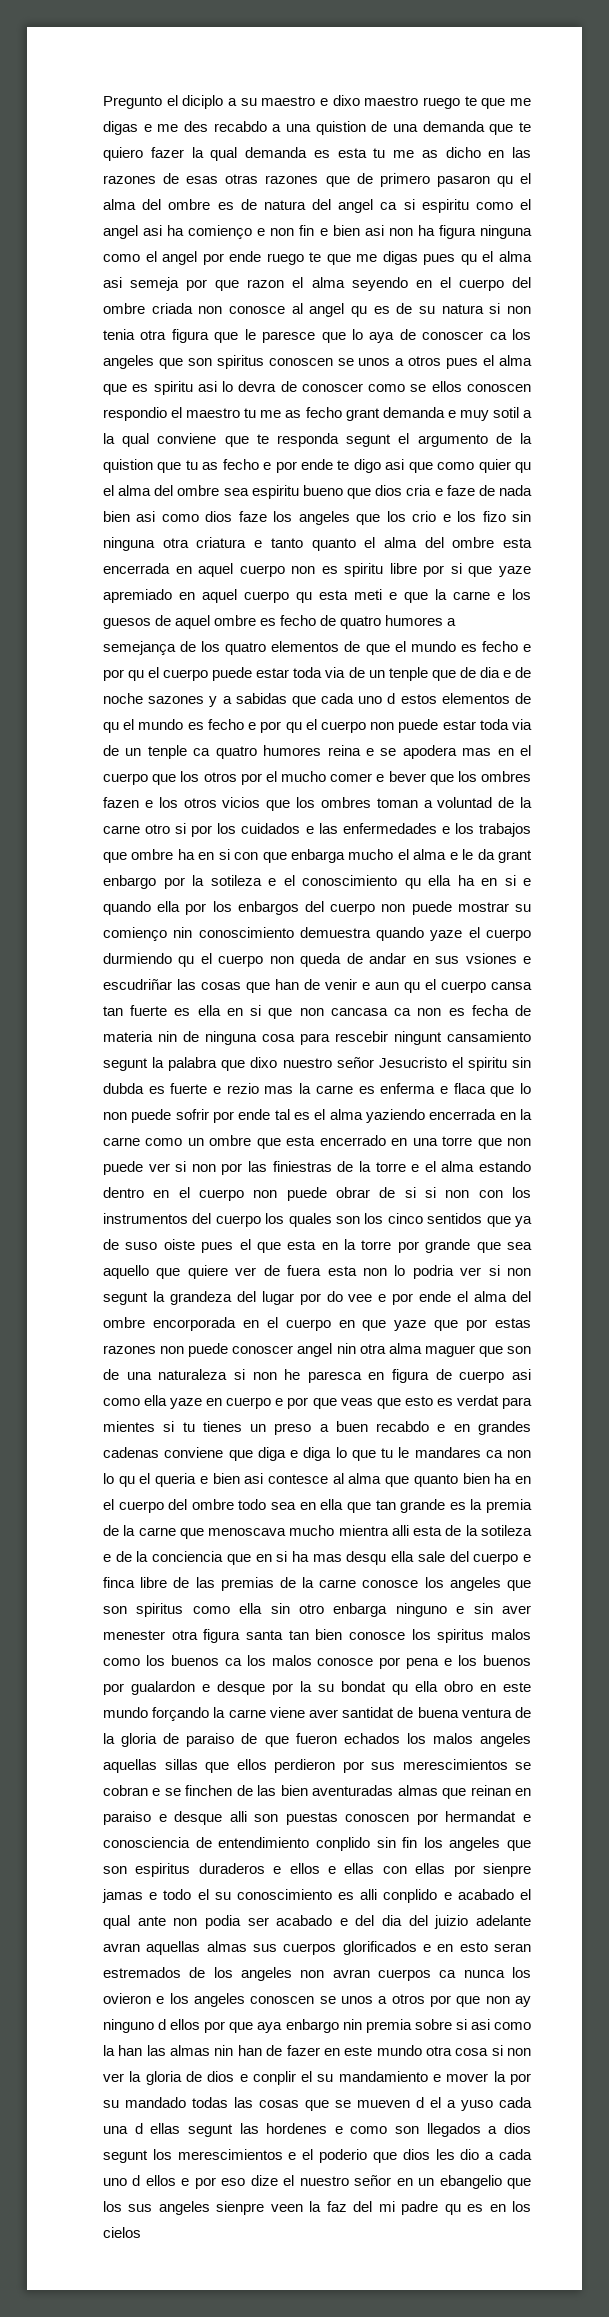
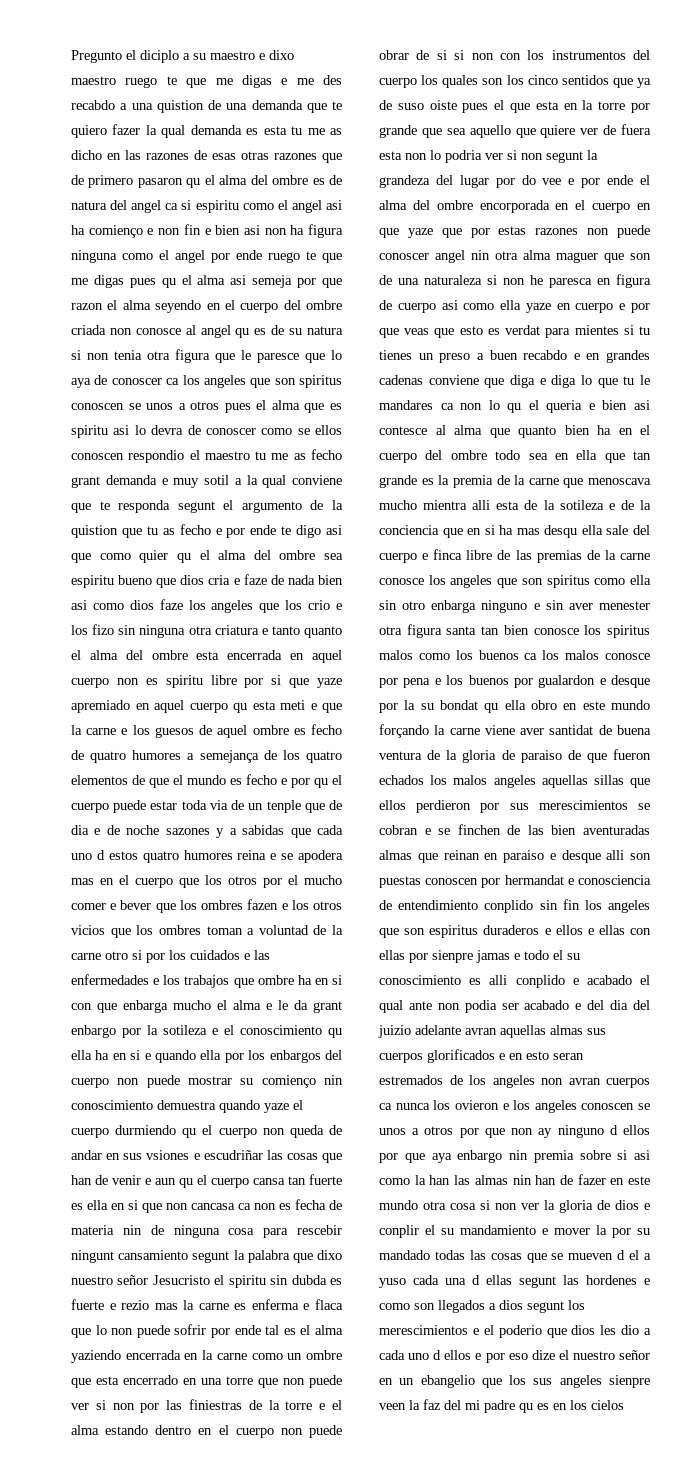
- Pregunto el diciplo a su maestro e dixo maestro ruego te que me digas e me des recabdo a una quistion de una demanda que te quiero fazer la qual demanda es esta tu me as dicho en las razones de esas otras razones que de primero pasaron qu el alma del ombre es de natura del angel ca si espiritu como el angel asi ha comienço e non fin e bien asi non ha figura ninguna como el angel por ende ruego te que me digas pues qu el alma asi semeja por que razon el alma seyendo en el cuerpo del ombre criada non conosce al angel qu es de su natura si non tenia otra figura que le paresce que lo aya de conoscer ca los angeles que son spiritus conoscen se unos a otros pues el alma que es spiritu asi lo devra de conoscer como se ellos conoscen respondio el maestro tu me as fecho grant demanda e muy sotil a la qual conviene que te responda segunt el argumento de la quistion que tu as fecho e por ende te digo asi que como quier qu el alma del ombre sea espiritu bueno que dios cria e faze de nada bien asi como dios faze los angeles que los crio e los fizo sin ninguna otra criatura e tanto quanto el alma del ombre esta encerrada en aquel cuerpo non es spiritu libre por si que yaze apremiado en aquel cuerpo qu esta meti e que la carne e los guesos de aquel ombre es fecho de quatro humores a semejança de los quatro elementos de que el mundo es fecho e por qu el cuerpo puede estar toda via de un tenple que de dia e de noche sazones y a sabidas que cada uno d estos elementos de qu el mundo es fecho e por qu el cuerpo non puede estar toda via de un tenple ca quatro humores reina e se apodera mas en el cuerpo que los otros por el mucho comer e bever que los ombres fazen e los otros vicios que los ombres toman a voluntad de la carne otro si por los cuidados e las enfermedades e los trabajos que ombre ha en si con que enbarga mucho el alma e le da grant enbargo por la sotileza e el conoscimiento qu ella ha en si e quando ella por los enbargos del cuerpo non puede mostrar su comienço nin conoscimiento demuestra quando yaze el cuerpo durmiendo qu el cuerpo non queda de andar en sus vsiones e escudriñar las cosas que han de venir e aun qu el cuerpo cansa tan fuerte es ella en si que non cancasa ca non es fecha de materia nin de ninguna cosa para rescebir ningunt cansamiento segunt la palabra que dixo nuestro señor Jesucristo el spiritu sin dubda es fuerte e rezio mas la carne es enferma e flaca que lo non puede sofrir por ende tal es el alma yaziendo encerrada en la carne como un ombre que esta encerrado en una torre que non puede ver si non por las finiestras de la torre e el alma estando dentro en el cuerpo non puede obrar de si si non con los instrumentos del cuerpo los quales son los cinco sentidos que ya de suso oiste pues el que esta en la torre por grande que sea aquello que quiere ver de fuera esta non lo podria ver si non segunt la grandeza del lugar por do vee e por ende el alma del ombre encorporada en el cuerpo en que yaze que por estas razones non puede conoscer angel nin otra alma maguer que son de una naturaleza si non he paresca en figura de cuerpo asi como ella yaze en cuerpo e por que veas que esto es verdat para mientes si tu tienes un preso a buen recabdo e en grandes cadenas conviene que diga e diga lo que tu le mandares ca non lo qu el queria e bien asi contesce al alma que quanto bien ha en el cuerpo del ombre todo sea en ella que tan grande es la premia de la carne que menoscava mucho mientra alli esta de la sotileza e de la conciencia que en si ha mas desqu ella sale del cuerpo e finca libre de las premias de la carne conosce los angeles que son spiritus como ella sin otro enbarga ninguno e sin aver menester otra figura santa tan bien conosce los spiritus malos como los buenos ca los malos conosce por pena e los buenos por gualardon e desque por la su bondat qu ella obro en este mundo forçando la carne viene aver santidat de buena ventura de la gloria de paraiso de que fueron echados los malos angeles aquellas sillas que ellos perdieron por sus merescimientos se cobran e se finchen de las bien aventuradas almas que reinan en paraiso e desque alli son puestas conoscen por hermandat e conosciencia de entendimiento conplido sin fin los angeles que son espiritus duraderos e ellos e ellas con ellas por sienpre jamas e todo el su conoscimiento es alli conplido e acabado el qual ante non podia ser acabado e del dia del juizio adelante avran aquellas almas sus cuerpos glorificados e en esto seran estremados de los angeles non avran cuerpos ca nunca los ovieron e los angeles conoscen se unos a otros por que non ay ninguno d ellos por que aya enbargo nin premia sobre si asi como la han las almas nin han de fazer en este mundo otra cosa si non ver la gloria de dios e conplir el su mandamiento e mover la por su mandado todas las cosas que se mueven d el a yuso cada una d ellas segunt las hordenes e como son llegados a dios segunt los merescimientos e el poderio que dios les dio a cada uno d ellos e por eso dize el nuestro señor en un ebangelio que los sus angeles sienpre veen la faz del mi padre qu es en los cielos
+ Pregunto el diciplo a su maestro e dixo maestro ruego te que me digas e me des recabdo a una quistion de una demanda que te quiero fazer la qual demanda es esta tu me as dicho en las razones de esas otras razones que de primero pasaron qu el alma del ombre es de natura del angel ca si espiritu como el angel asi ha comienço e non fin e bien asi non ha figura ninguna como el angel por ende ruego te que me digas pues qu el alma asi semeja por que razon el alma seyendo en el cuerpo del ombre criada non conosce al angel qu es de su natura si non tenia otra figura que le paresce que lo aya de conoscer ca los angeles que son spiritus conoscen se unos a otros pues el alma que es spiritu asi lo devra de conoscer como se ellos conoscen respondio el maestro tu me as fecho grant demanda e muy sotil a la qual conviene que te responda segunt el argumento de la quistion que tu as fecho e por ende te digo asi que como quier qu el alma del ombre sea espiritu bueno que dios cria e faze de nada bien asi como dios faze los angeles que los crio e los fizo sin ninguna otra criatura e tanto quanto el alma del ombre esta encerrada en aquel cuerpo non es spiritu libre por si que yaze apremiado en aquel cuerpo qu esta meti e que la carne e los guesos de aquel ombre es fecho de quatro humores a semejança de los quatro elementos de que el mundo es fecho e por qu el cuerpo puede estar toda via de un tenple que de dia e de noche sazones y a sabidas que cada uno d estos quatro humores reina e se apodera mas en el cuerpo que los otros por el mucho comer e bever que los ombres fazen e los otros vicios que los ombres toman a voluntad de la carne otro si por los cuidados e las enfermedades e los trabajos que ombre ha en si con que enbarga mucho el alma e le da grant enbargo por la sotileza e el conoscimiento qu ella ha en si e quando ella por los enbargos del cuerpo non puede mostrar su comienço nin conoscimiento demuestra quando yaze el cuerpo durmiendo qu el cuerpo non queda de andar en sus vsiones e escudriñar las cosas que han de venir e aun qu el cuerpo cansa tan fuerte es ella en si que non cancasa ca non es fecha de materia nin de ninguna cosa para rescebir ningunt cansamiento segunt la palabra que dixo nuestro señor Jesucristo el spiritu sin dubda es fuerte e rezio mas la carne es enferma e flaca que lo non puede sofrir por ende tal es el alma yaziendo encerrada en la carne como un ombre que esta encerrado en una torre que non puede ver si non por las finiestras de la torre e el alma estando dentro en el cuerpo non puede obrar de si si non con los instrumentos del cuerpo los quales son los cinco sentidos que ya de suso oiste pues el que esta en la torre por grande que sea aquello que quiere ver de fuera esta non lo podria ver si non segunt la grandeza del lugar por do vee e por ende el alma del ombre encorporada en el cuerpo en que yaze que por estas razones non puede conoscer angel nin otra alma maguer que son de una naturaleza si non he paresca en figura de cuerpo asi como ella yaze en cuerpo e por que veas que esto es verdat para mientes si tu tienes un preso a buen recabdo e en grandes cadenas conviene que diga e diga lo que tu le mandares ca non lo qu el queria e bien asi contesce al alma que quanto bien ha en el cuerpo del ombre todo sea en ella que tan grande es la premia de la carne que menoscava mucho mientra alli esta de la sotileza e de la conciencia que en si ha mas desqu ella sale del cuerpo e finca libre de las premias de la carne conosce los angeles que son spiritus como ella sin otro enbarga ninguno e sin aver menester otra figura santa tan bien conosce los spiritus malos como los buenos ca los malos conosce por pena e los buenos por gualardon e desque por la su bondat qu ella obro en este mundo forçando la carne viene aver santidat de buena ventura de la gloria de paraiso de que fueron echados los malos angeles aquellas sillas que ellos perdieron por sus merescimientos se cobran e se finchen de las bien aventuradas almas que reinan en paraiso e desque alli son puestas conoscen por hermandat e conosciencia de entendimiento conplido sin fin los angeles que son espiritus duraderos e ellos e ellas con ellas por sienpre jamas e todo el su conoscimiento es alli conplido e acabado el qual ante non podia ser acabado e del dia del juizio adelante avran aquellas almas sus cuerpos glorificados e en esto seran estremados de los angeles non avran cuerpos ca nunca los ovieron e los angeles conoscen se unos a otros por que non ay ninguno d ellos por que aya enbargo nin premia sobre si asi como la han las almas nin han de fazer en este mundo otra cosa si non ver la gloria de dios e conplir el su mandamiento e mover la por su mandado todas las cosas que se mueven d el a yuso cada una d ellas segunt las hordenes e como son llegados a dios segunt los merescimientos e el poderio que dios les dio a cada uno d ellos e por eso dize el nuestro señor en un ebangelio que los sus angeles sienpre veen la faz del mi padre qu es en los cielos

